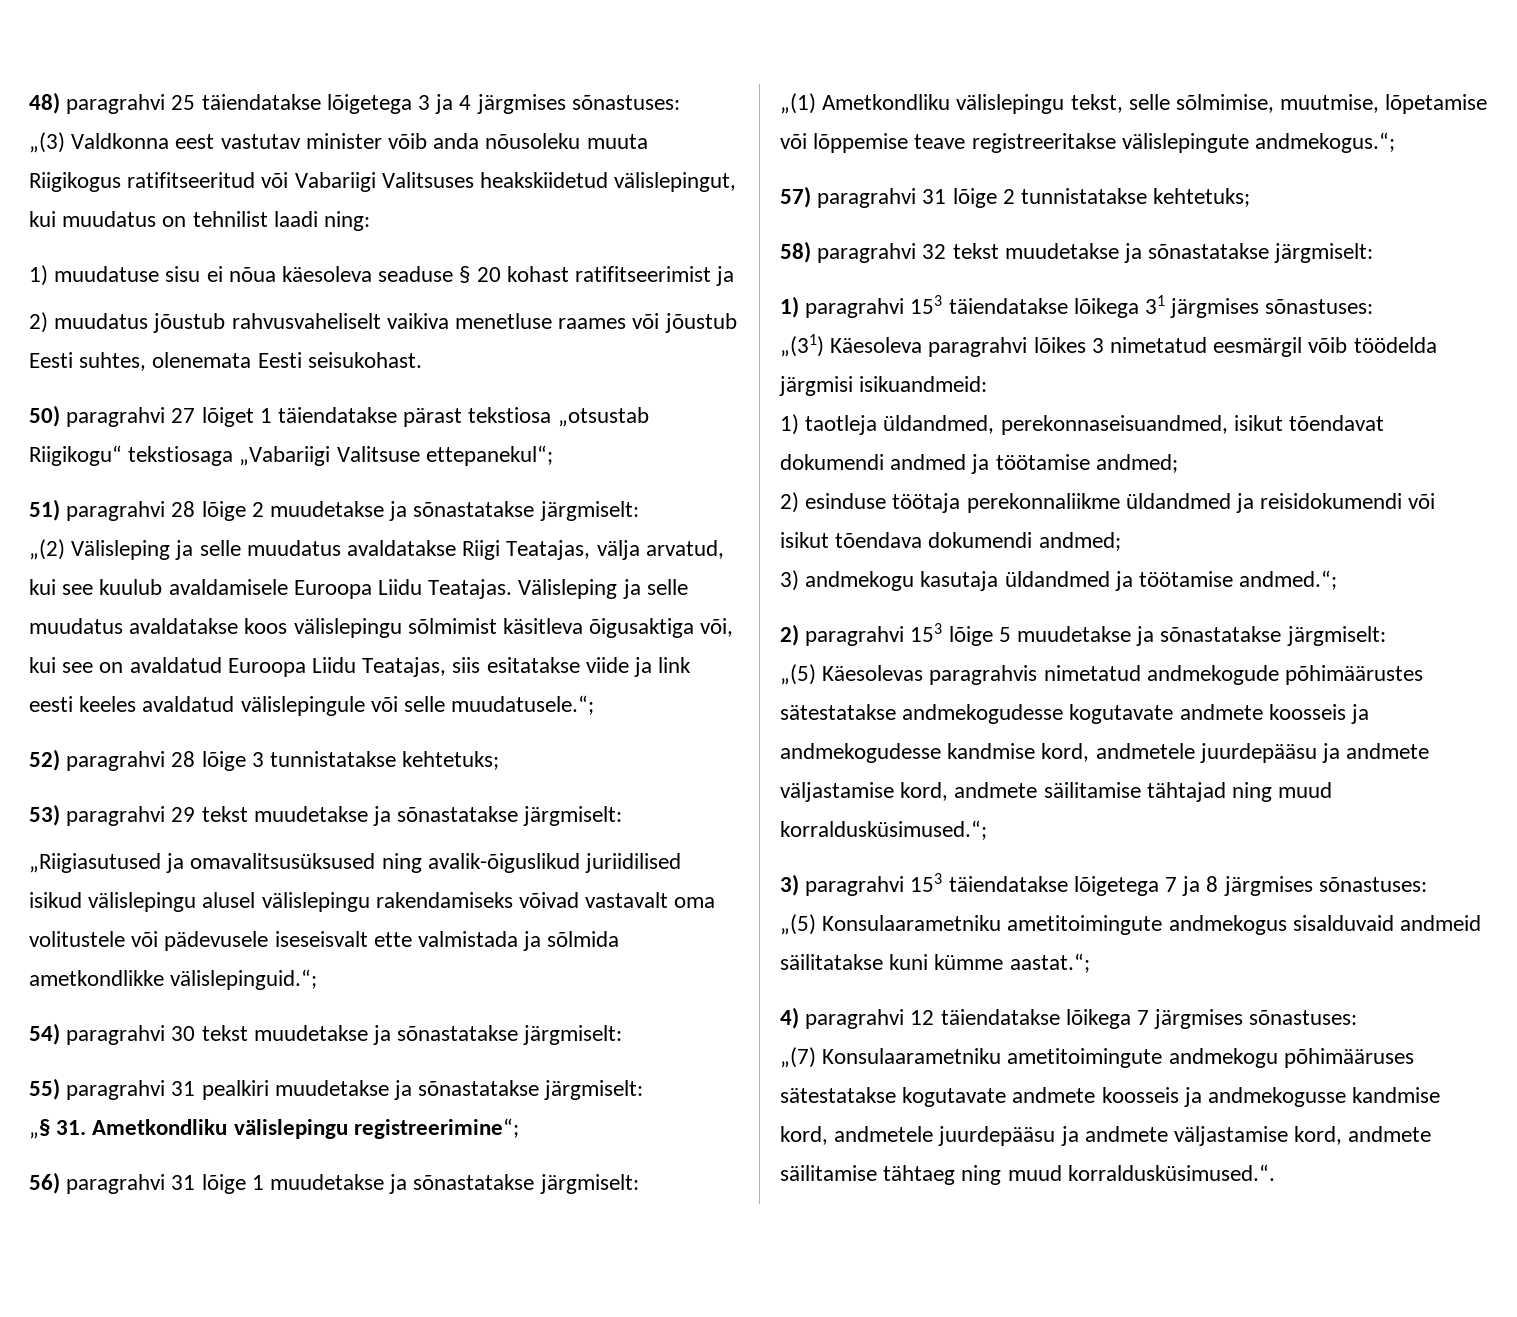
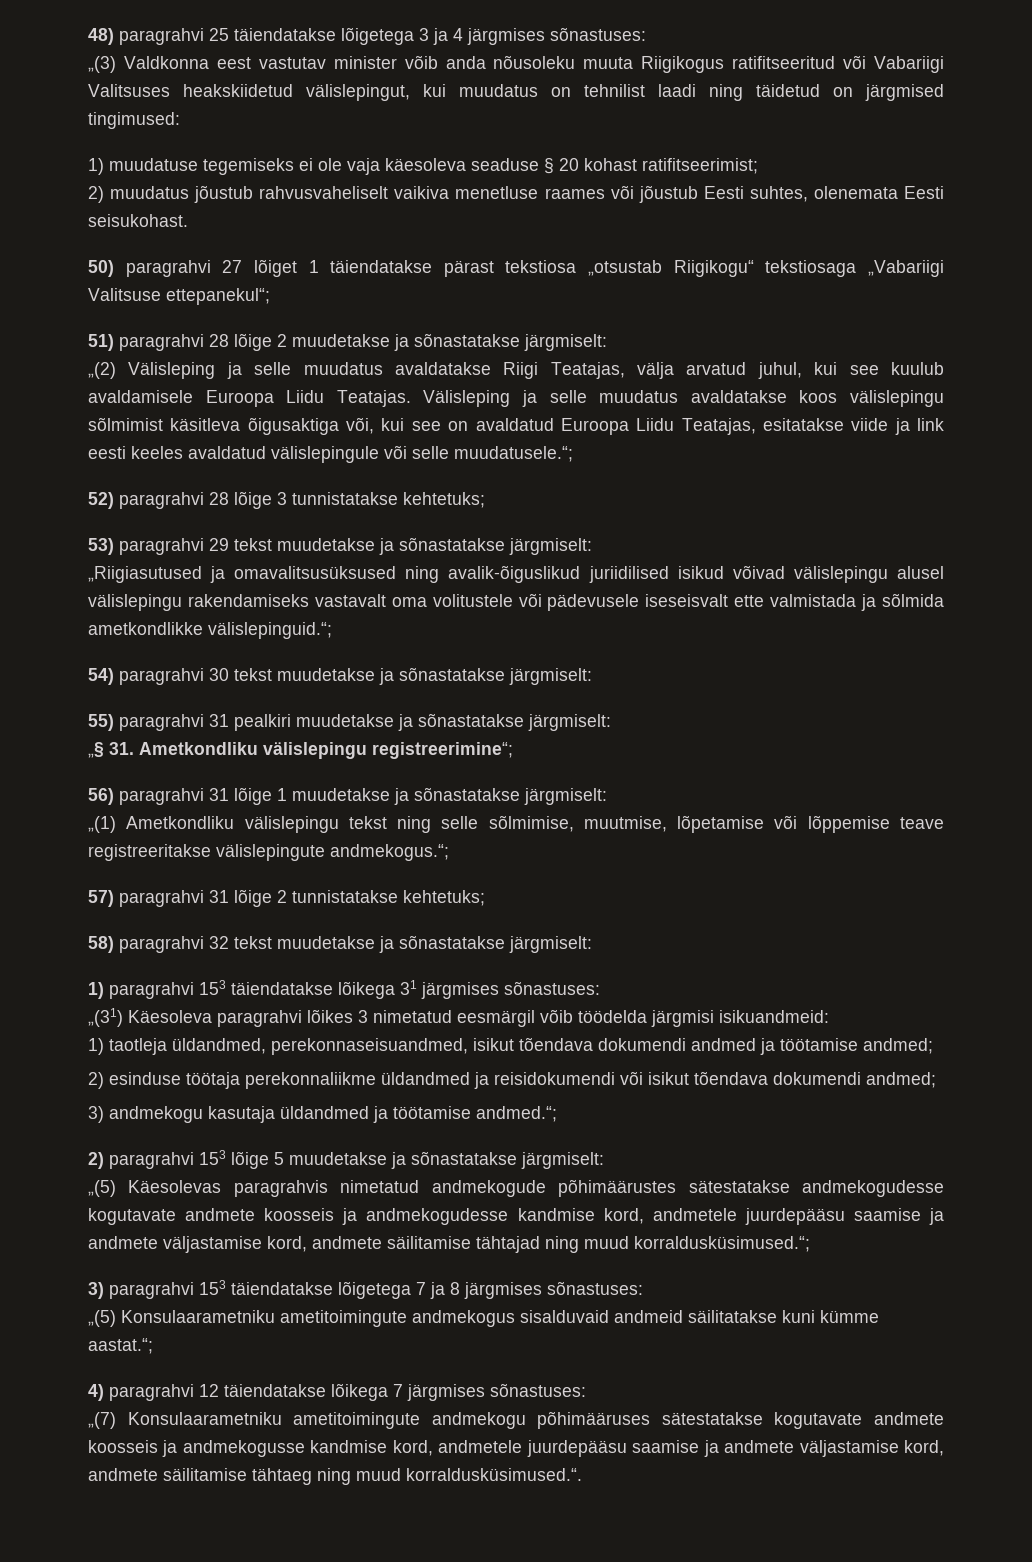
- „(3) Valdkonna eest vastutav minister võib anda nõusoleku muuta Riigikogus ratifitseeritud või Vabariigi Valitsuses heakskiidetud välislepingut, kui muudatus on tehnilist laadi ning:
- 1) muudatuse sisu ei nõua käesoleva seaduse § 20 kohast ratifitseerimist ja
+ „(3) Valdkonna eest vastutav minister võib anda nõusoleku muuta Riigikogus ratifitseeritud või Vabariigi Valitsuses heakskiidetud välislepingut, kui muudatus on tehnilist laadi ning täidetud on järgmised tingimused:
+ 1) muudatuse tegemiseks ei ole vaja käesoleva seaduse § 20 kohast ratifitseerimist;
- „(2) Välisleping ja selle muudatus avaldatakse Riigi Teatajas, välja arvatud, kui see kuulub avaldamisele Euroopa Liidu Teatajas.
+ „(2) Välisleping ja selle muudatus avaldatakse Riigi Teatajas, välja arvatud juhul, kui see kuulub avaldamisele Euroopa Liidu Teatajas.
- Välisleping ja selle muudatus avaldatakse koos välislepingu sõlmimist käsitleva õigusaktiga või, kui see on avaldatud Euroopa Liidu Teatajas, siis esitatakse viide ja link eesti keeles avaldatud välislepingule või selle muudatusele.“;
+ Välisleping ja selle muudatus avaldatakse koos välislepingu sõlmimist käsitleva õigusaktiga või, kui see on avaldatud Euroopa Liidu Teatajas, esitatakse viide ja link eesti keeles avaldatud välislepingule või selle muudatusele.“;
- „Riigiasutused ja omavalitsusüksused ning avalik-õiguslikud juriidilised isikud välislepingu alusel välislepingu rakendamiseks võivad vastavalt oma volitustele või pädevusele iseseisvalt ette valmistada ja sõlmida ametkondlikke välislepinguid.“;
+ „Riigiasutused ja omavalitsusüksused ning avalik-õiguslikud juriidilised isikud võivad välislepingu alusel välislepingu rakendamiseks vastavalt oma volitustele või pädevusele iseseisvalt ette valmistada ja sõlmida ametkondlikke välislepinguid.“;
- „(1) Ametkondliku välislepingu tekst, selle sõlmimise, muutmise, lõpetamise või lõppemise teave registreeritakse välislepingute andmekogus.“;
+ „(1) Ametkondliku välislepingu tekst ning selle sõlmimise, muutmise, lõpetamise või lõppemise teave registreeritakse välislepingute andmekogus.“;
- 1) taotleja üldandmed, perekonnaseisuandmed, isikut tõendavat dokumendi andmed ja töötamise andmed;
+ 1) taotleja üldandmed, perekonnaseisuandmed, isikut tõendava dokumendi andmed ja töötamise andmed;
- „(5) Käesolevas paragrahvis nimetatud andmekogude põhimäärustes sätestatakse andmekogudesse kogutavate andmete koosseis ja andmekogudesse kandmise kord, andmetele juurdepääsu ja andmete väljastamise kord, andmete säilitamise tähtajad ning muud korraldusküsimused.“;
+ „(5) Käesolevas paragrahvis nimetatud andmekogude põhimäärustes sätestatakse andmekogudesse kogutavate andmete koosseis ja andmekogudesse kandmise kord, andmetele juurdepääsu saamise ja andmete väljastamise kord, andmete säilitamise tähtajad ning muud korraldusküsimused.“;
- „(7) Konsulaarametniku ametitoimingute andmekogu põhimääruses sätestatakse kogutavate andmete koosseis ja andmekogusse kandmise kord, andmetele juurdepääsu ja andmete väljastamise kord, andmete säilitamise tähtaeg ning muud korraldusküsimused.“.
+ „(7) Konsulaarametniku ametitoimingute andmekogu põhimääruses sätestatakse kogutavate andmete koosseis ja andmekogusse kandmise kord, andmetele juurdepääsu saamise ja andmete väljastamise kord, andmete säilitamise tähtaeg ning muud korraldusküsimused.“.

